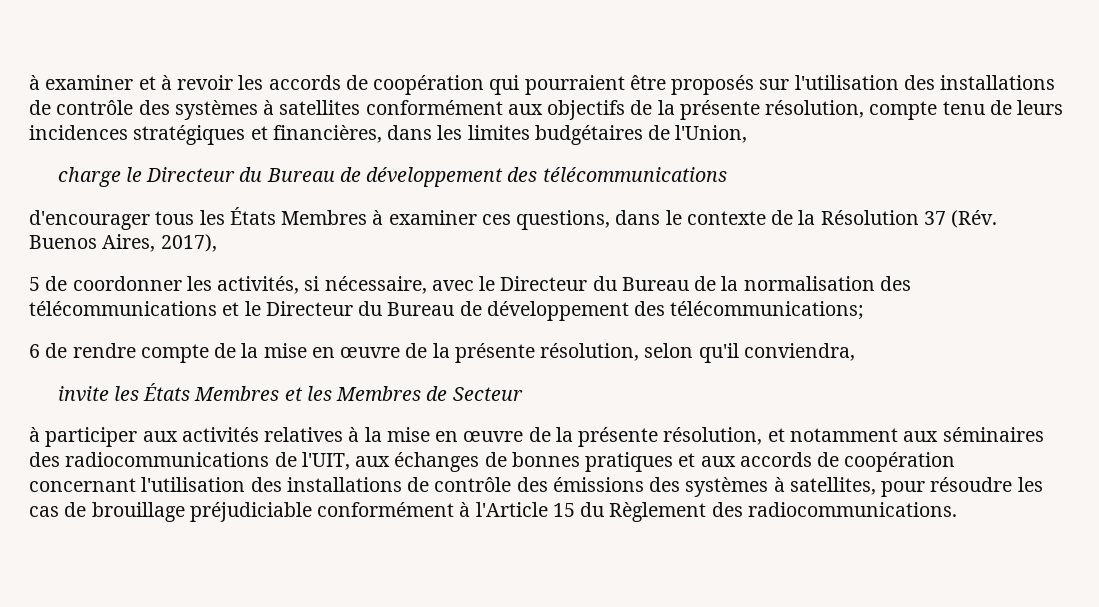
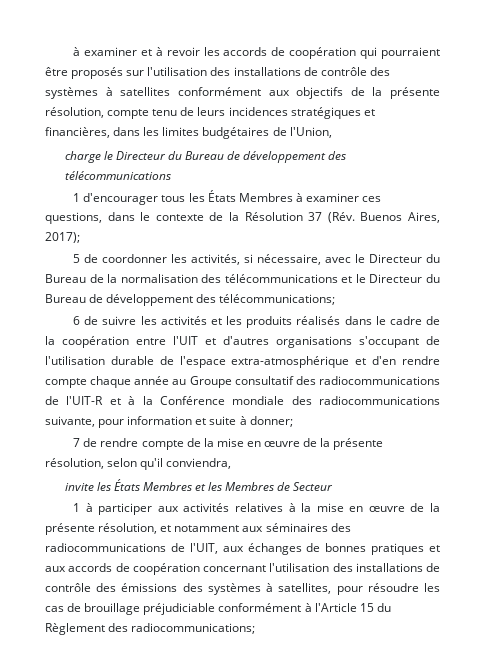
- d'encourager tous les États Membres à examiner ces questions, dans le contexte de la Résolution 37 (Rév. Buenos Aires, 2017),
+ 1 d'encourager tous les États Membres à examiner ces questions, dans le contexte de la Résolution 37 (Rév. Buenos Aires, 2017);
- 6 de rendre compte de la mise en œuvre de la présente résolution, selon qu'il conviendra,
+ 6 de suivre les activités et les produits réalisés dans le cadre de la coopération entre l'UIT et d'autres organisations s'occupant de l'utilisation durable de l'espace extra-atmosphérique et d'en rendre compte chaque année au Groupe consultatif des radiocommunications de l'UIT-R et à la Conférence mondiale des radiocommunications suivante, pour information et suite à donner;
+ 7 de rendre compte de la mise en œuvre de la présente résolution, selon qu'il conviendra,
- à participer aux activités relatives à la mise en œuvre de la présente résolution, et notamment aux séminaires des radiocommunications de l'UIT, aux échanges de bonnes pratiques et aux accords de coopération concernant l'utilisation des installations de contrôle des émissions des systèmes à satellites, pour résoudre les cas de brouillage préjudiciable conformément à l'Article 15 du Règlement des radiocommunications.
+ 1 à participer aux activités relatives à la mise en œuvre de la présente résolution, et notamment aux séminaires des radiocommunications de l'UIT, aux échanges de bonnes pratiques et aux accords de coopération concernant l'utilisation des installations de contrôle des émissions des systèmes à satellites, pour résoudre les cas de brouillage préjudiciable conformément à l'Article 15 du Règlement des radiocommunications;

